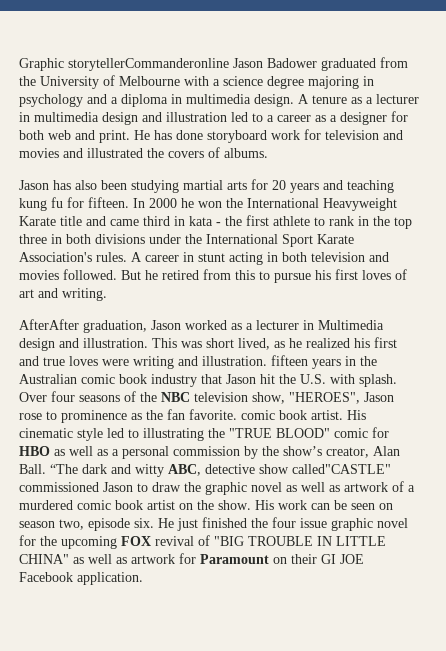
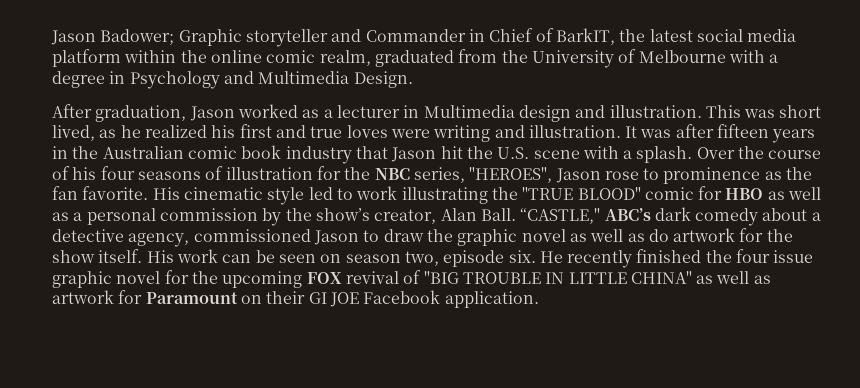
- Graphic storytellerCommanderonline Jason Badower graduated from the University of Melbourne with a science degree majoring in psychology and a diploma in multimedia design. A tenure as a lecturer in multimedia design and illustration led to a career as a designer for both web and print. He has done storyboard work for television and movies and illustrated the covers of albums.
- Jason has also been studying martial arts for 20 years and teaching kung fu for fifteen. In 2000 he won the International Heavyweight Karate title and came third in kata - the first athlete to rank in the top three in both divisions under the International Sport Karate Association's rules. A career in stunt acting in both television and movies followed. But he retired from this to pursue his first loves of art and writing.
- AfterAfter graduation, Jason worked as a lecturer in Multimedia design and illustration.
+ Jason Badower; Graphic storyteller and Commander in Chief of BarkIT, the latest social media platform within the online comic realm, graduated from the University of Melbourne with a degree in Psychology and Multimedia Design.
+ After graduation, Jason worked as a lecturer in Multimedia design and illustration.
- This was short lived, as he realized his first and true loves were writing and illustration. fifteen years in the Australian comic book industry that Jason hit the U.S. with splash. Over four seasons of the NBC television show, "HEROES", Jason rose to prominence as the fan favorite. comic book artist.
+ This was short lived, as he realized his first and true loves were writing and illustration. It was after fifteen years in the Australian comic book industry that Jason hit the U.S. scene with a splash. Over the course of his four seasons of illustration for the NBC series, "HEROES", Jason rose to prominence as the fan favorite.
- His cinematic style led to illustrating the "TRUE BLOOD" comic for HBO as well as a personal commission by the show’s creator, Alan Ball.
+ His cinematic style led to work illustrating the "TRUE BLOOD" comic for HBO as well as a personal commission by the show’s creator, Alan Ball.
- “The dark and witty ABC, detective show called"CASTLE" commissioned Jason to draw the graphic novel as well as artwork of a murdered comic book artist on the show.
+ “CASTLE," ABC’s dark comedy about a detective agency, commissioned Jason to draw the graphic novel as well as do artwork for the show itself.
- He just finished the four issue graphic novel for the upcoming FOX revival of "BIG TROUBLE IN LITTLE CHINA" as well as artwork for Paramount on their GI JOE Facebook application.
+ He recently finished the four issue graphic novel for the upcoming FOX revival of "BIG TROUBLE IN LITTLE CHINA" as well as artwork for Paramount on their GI JOE Facebook application.

